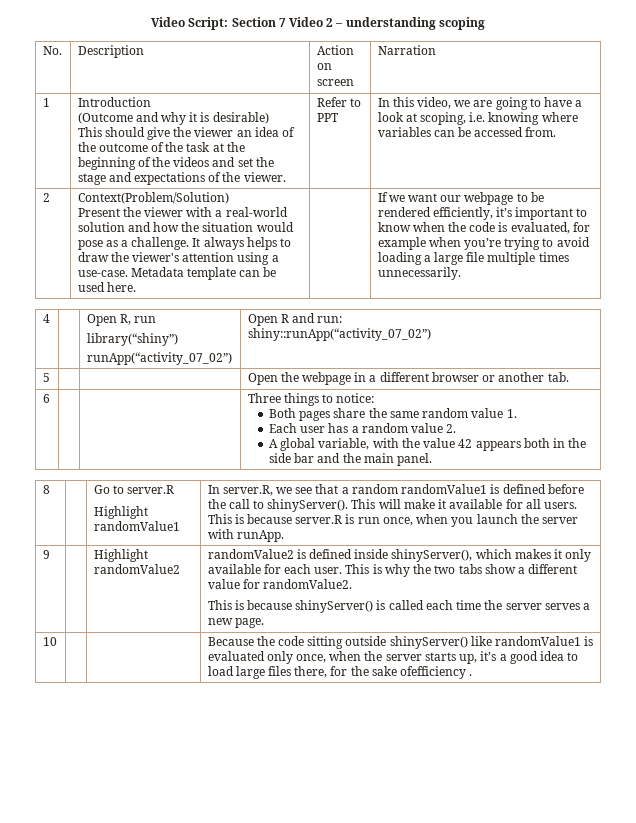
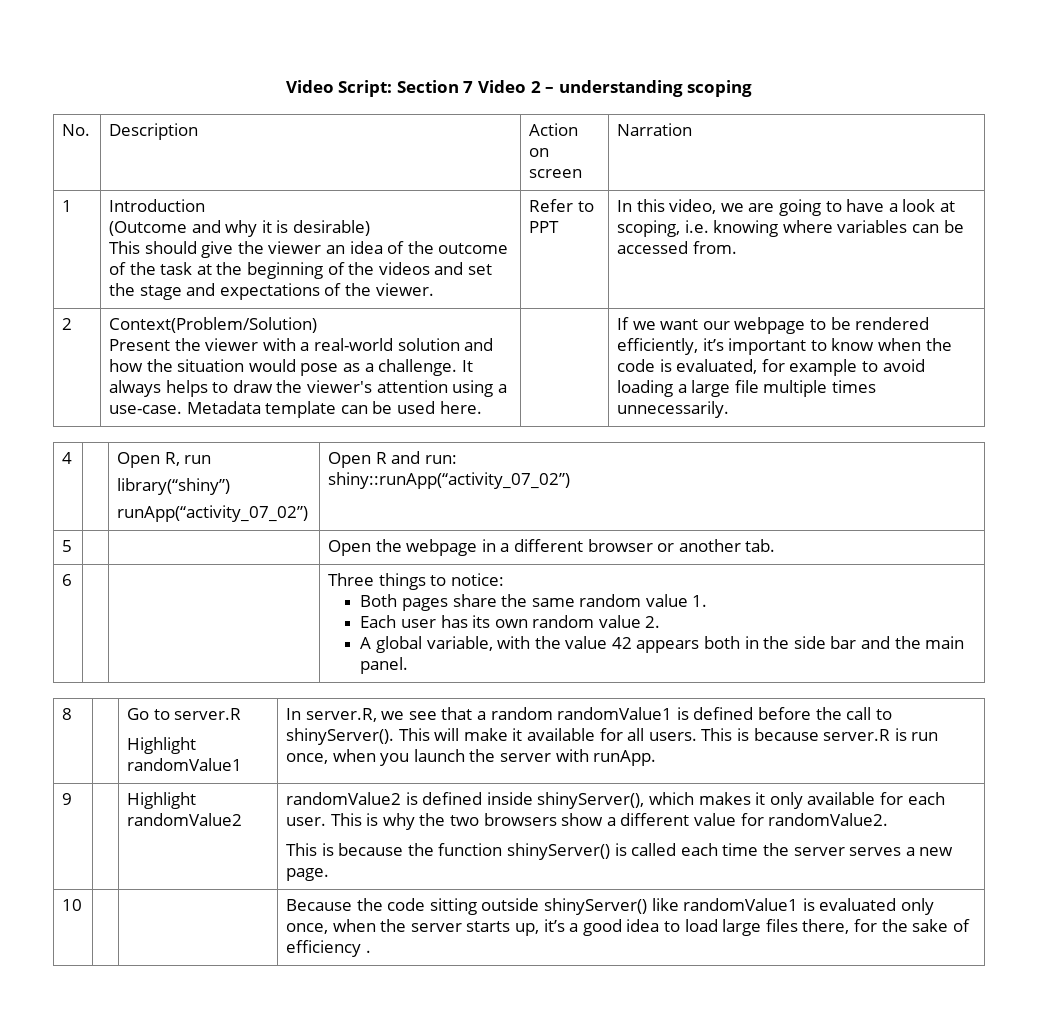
- If we want our webpage to be rendered efficiently, it’s important to know when the code is evaluated, for example when you’re trying to avoid loading a large file multiple times unnecessarily.
+ If we want our webpage to be rendered efficiently, it’s important to know when the code is evaluated, for example to avoid loading a large file multiple times unnecessarily.
  6 | | | Three things to notice:
  Both pages share the same random value 1.
- Each user has a random value 2.
+ Each user has its own random value 2.
- This is why the two tabs show a different value for randomValue2.
+ This is why the two browsers show a different value for randomValue2.
- This is because shinyServer() is called each time the server serves a new page.
+ This is because the function shinyServer() is called each time the server serves a new page.
- 10 | | | Because the code sitting outside shinyServer() like randomValue1 is evaluated only once, when the server starts up, it’s a good idea to load large files there, for the sake ofefficiency .
+ 10 | | | Because the code sitting outside shinyServer() like randomValue1 is evaluated only once, when the server starts up, it’s a good idea to load large files there, for the sake of efficiency .

